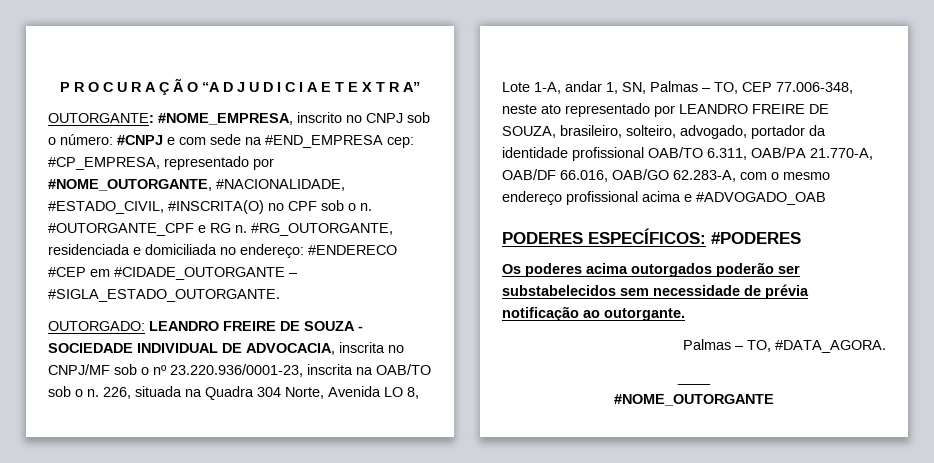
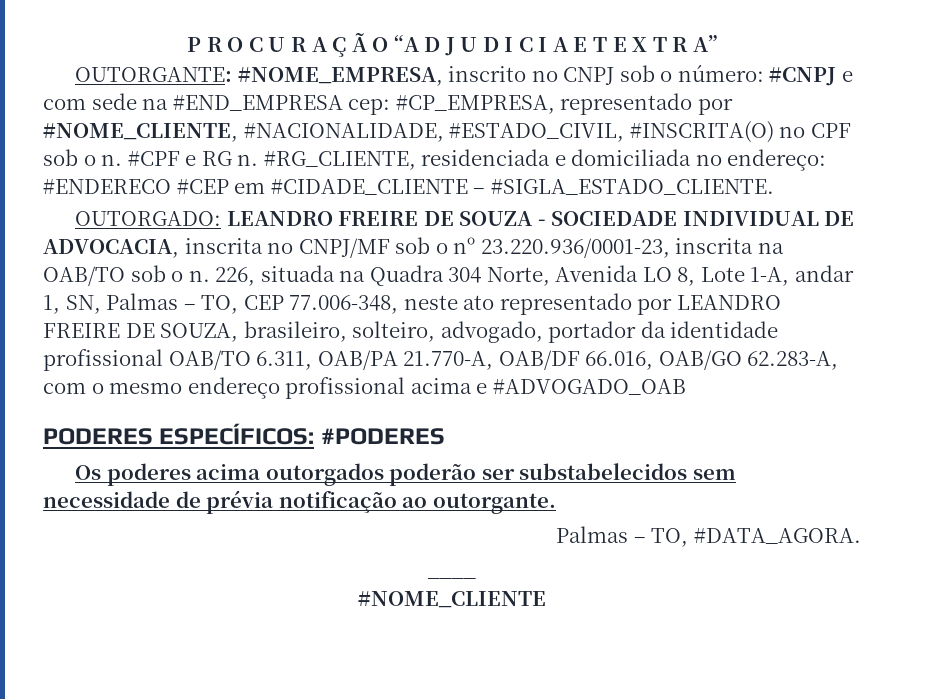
- OUTORGANTE: #NOME_EMPRESA, inscrito no CNPJ sob o número: #CNPJ e com sede na #END_EMPRESA cep: #CP_EMPRESA, representado por #NOME_OUTORGANTE, #NACIONALIDADE, #ESTADO_CIVIL, #INSCRITA(O) no CPF sob o n.
+ OUTORGANTE: #NOME_EMPRESA, inscrito no CNPJ sob o número: #CNPJ e com sede na #END_EMPRESA cep: #CP_EMPRESA, representado por #NOME_CLIENTE, #NACIONALIDADE, #ESTADO_CIVIL, #INSCRITA(O) no CPF sob o n.
- #OUTORGANTE_CPF e RG n.
+ #CPF e RG n.
- #RG_OUTORGANTE, residenciada e domiciliada no endereço: #ENDERECO #CEP em #CIDADE_OUTORGANTE – #SIGLA_ESTADO_OUTORGANTE.
+ #RG_CLIENTE, residenciada e domiciliada no endereço: #ENDERECO #CEP em #CIDADE_CLIENTE – #SIGLA_ESTADO_CLIENTE.
- #NOME_OUTORGANTE
+ #NOME_CLIENTE

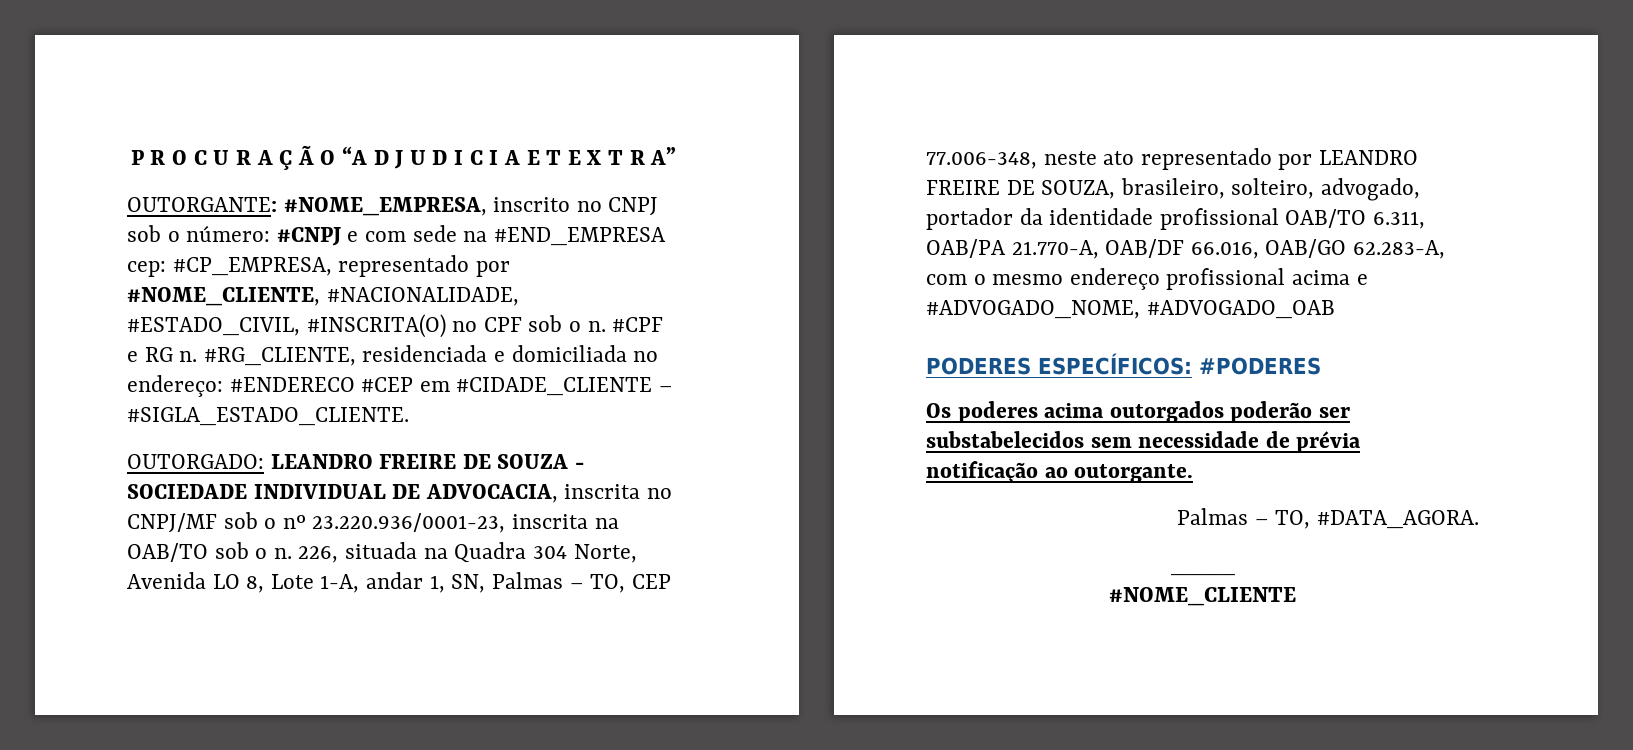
- 226, situada na Quadra 304 Norte, Avenida LO 8, Lote 1-A, andar 1, SN, Palmas – TO, CEP 77.006-348, neste ato representado por LEANDRO FREIRE DE SOUZA, brasileiro, solteiro, advogado, portador da identidade profissional OAB/TO 6.311, OAB/PA 21.770-A, OAB/DF 66.016, OAB/GO 62.283-A, com o mesmo endereço profissional acima e #ADVOGADO_OAB
+ 226, situada na Quadra 304 Norte, Avenida LO 8, Lote 1-A, andar 1, SN, Palmas – TO, CEP 77.006-348, neste ato representado por LEANDRO FREIRE DE SOUZA, brasileiro, solteiro, advogado, portador da identidade profissional OAB/TO 6.311, OAB/PA 21.770-A, OAB/DF 66.016, OAB/GO 62.283-A, com o mesmo endereço profissional acima e #ADVOGADO_NOME, #ADVOGADO_OAB

